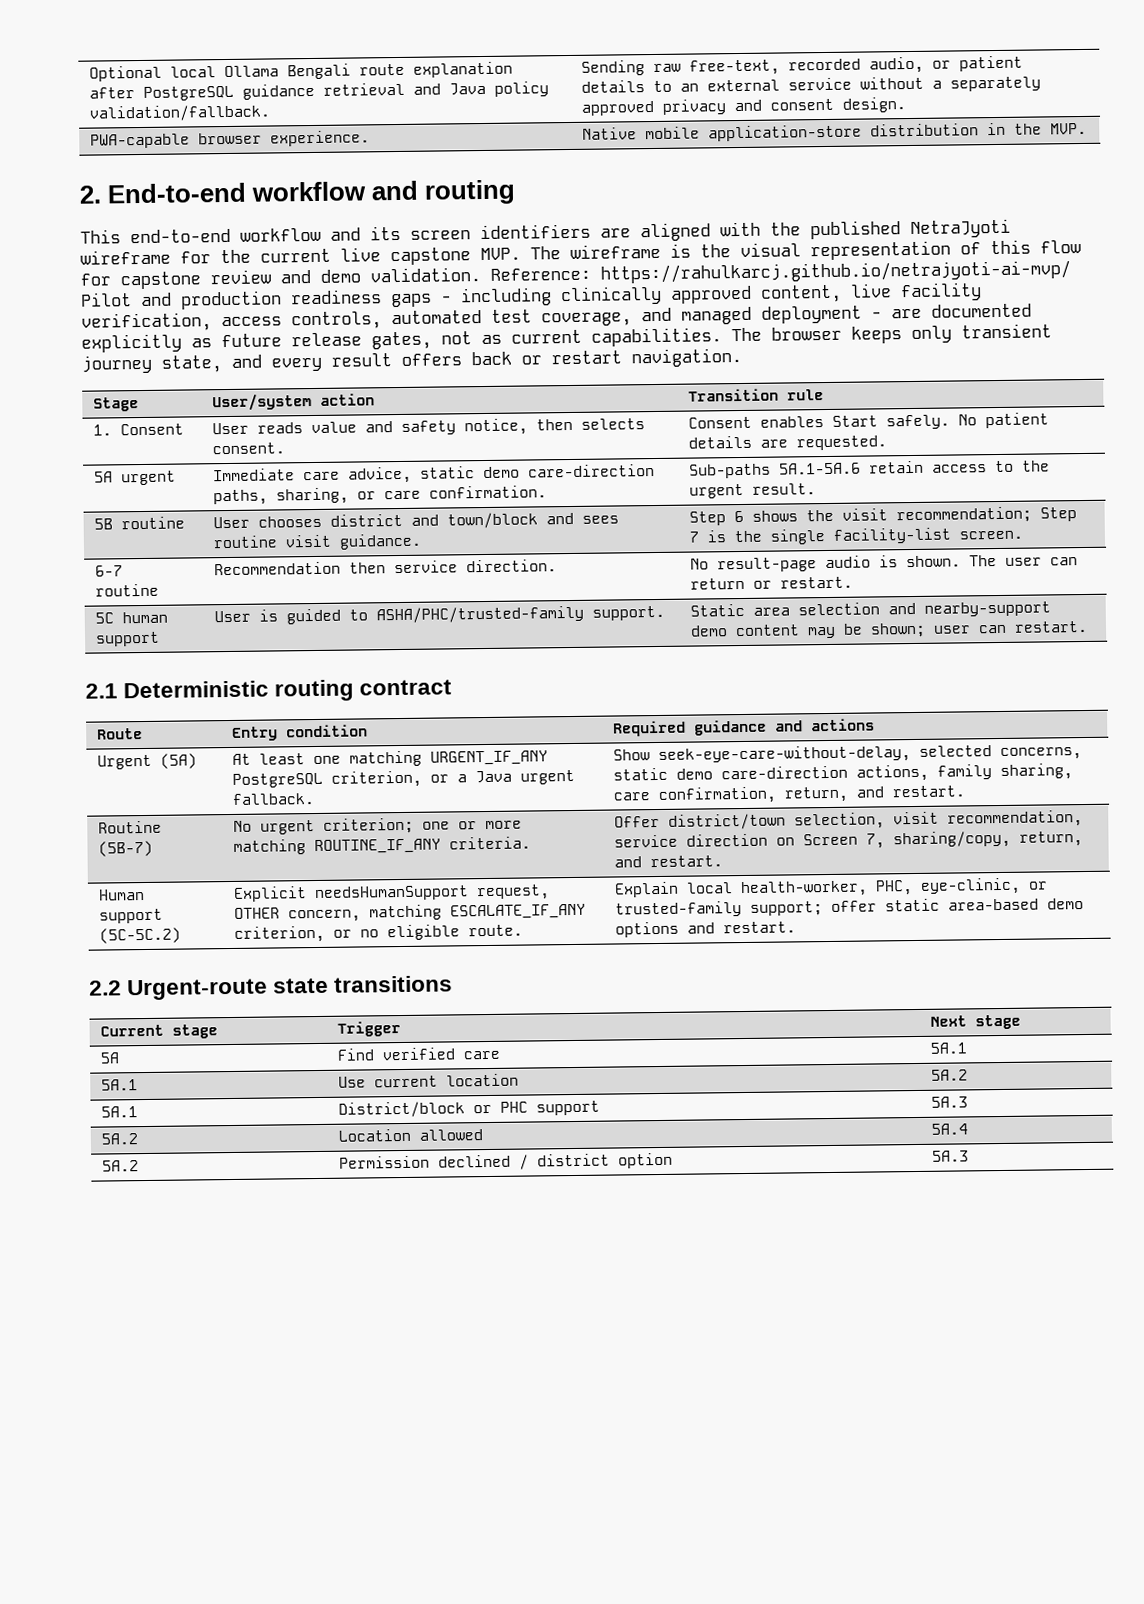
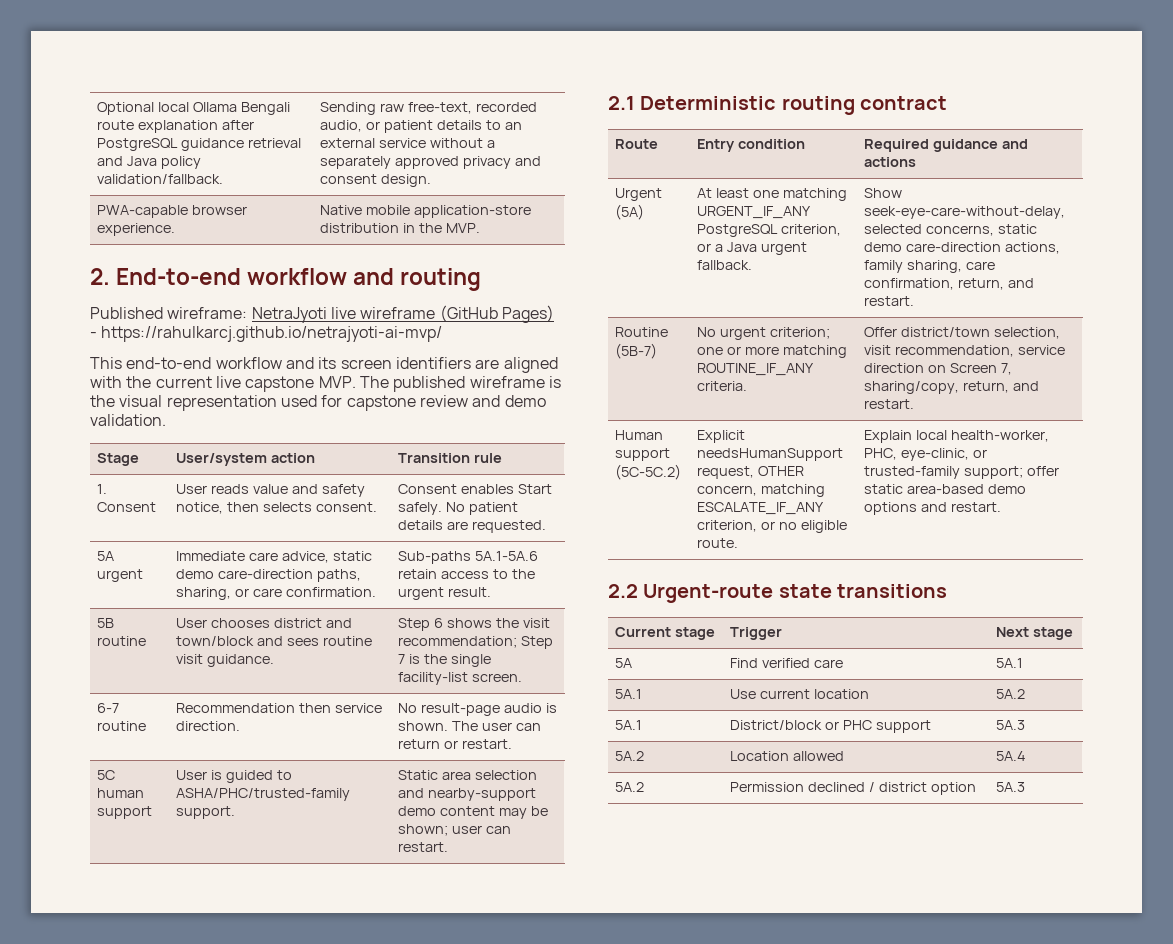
+ Published wireframe: NetraJyoti live wireframe (GitHub Pages) - https://rahulkarcj.github.io/netrajyoti-ai-mvp/
- This end-to-end workflow and its screen identifiers are aligned with the published NetraJyoti wireframe for the current live capstone MVP. The wireframe is the visual representation of this flow for capstone review and demo validation. Reference: https://rahulkarcj.github.io/netrajyoti-ai-mvp/ Pilot and production readiness gaps - including clinically approved content, live facility verification, access controls, automated test coverage, and managed deployment - are documented explicitly as future release gates, not as current capabilities. The browser keeps only transient journey state, and every result offers back or restart navigation.
+ This end-to-end workflow and its screen identifiers are aligned with the current live capstone MVP. The published wireframe is the visual representation used for capstone review and demo validation.

